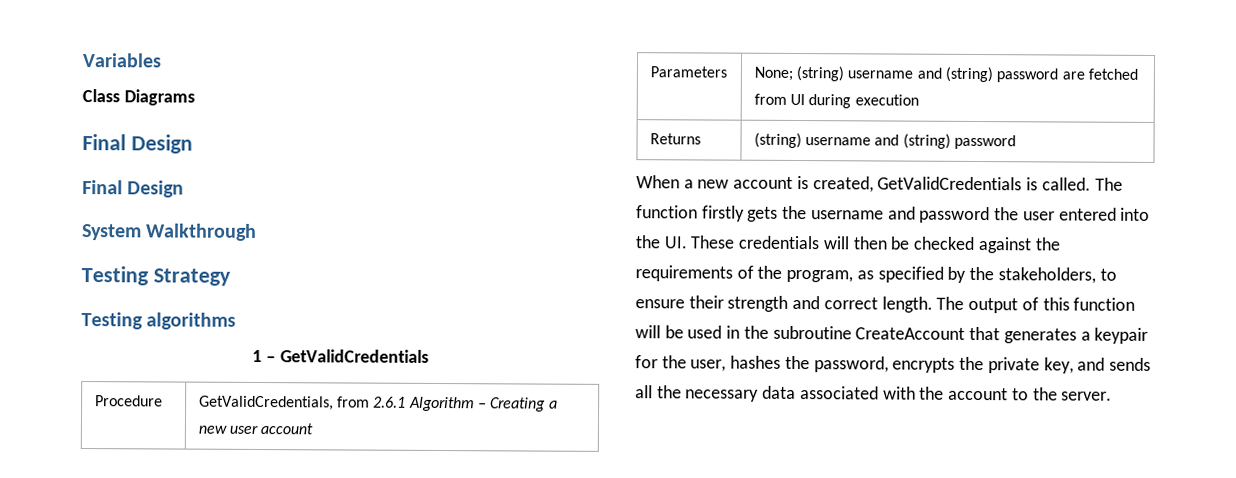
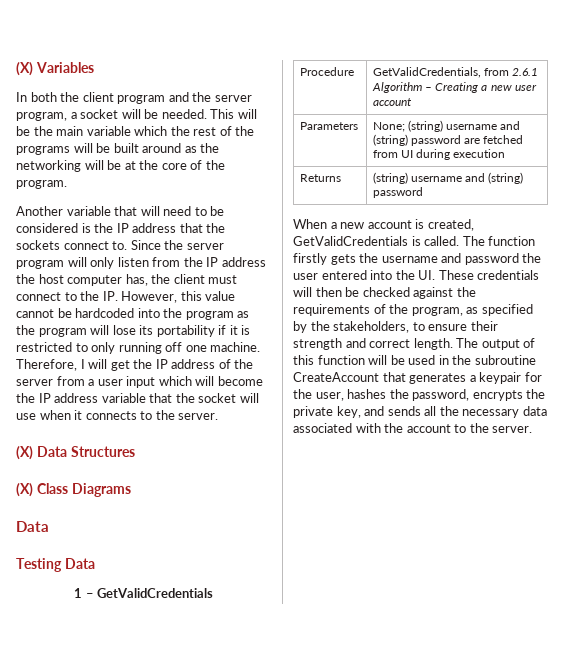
- Variables
+ (X) Variables
- Class Diagrams
- Final Design
- Final Design
- System Walkthrough
- Testing Strategy
- Testing algorithms
+ In both the client program and the server program, a socket will be needed. This will be the main variable which the rest of the programs will be built around as the networking will be at the core of the program.
+ Another variable that will need to be considered is the IP address that the sockets connect to. Since the server program will only listen from the IP address the host computer has, the client must connect to the IP. However, this value cannot be hardcoded into the program as the program will lose its portability if it is restricted to only running off one machine. Therefore, I will get the IP address of the server from a user input which will become the IP address variable that the socket will use when it connects to the server.
+ (X) Data Structures
+ (X) Class Diagrams
+ Data
+ Testing Data

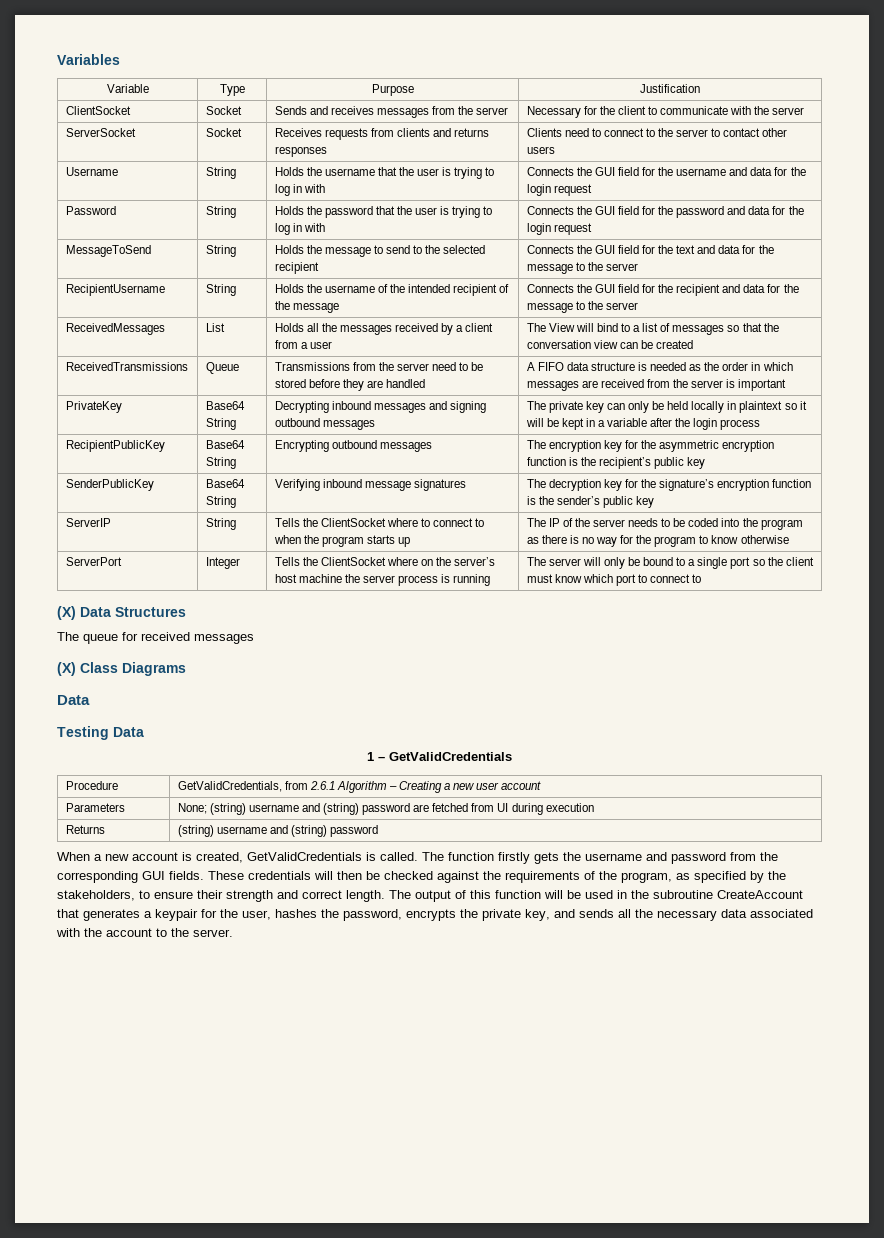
- (X) Variables
+ Variables
- In both the client program and the server program, a socket will be needed. This will be the main variable which the rest of the programs will be built around as the networking will be at the core of the program.
- Another variable that will need to be considered is the IP address that the sockets connect to. Since the server program will only listen from the IP address the host computer has, the client must connect to the IP. However, this value cannot be hardcoded into the program as the program will lose its portability if it is restricted to only running off one machine. Therefore, I will get the IP address of the server from a user input which will become the IP address variable that the socket will use when it connects to the server.
+ Variable | Type | Purpose | Justification
+ ClientSocket | Socket | Sends and receives messages from the server | Necessary for the client to communicate with the server
+ ServerSocket | Socket | Receives requests from clients and returns responses | Clients need to connect to the server to contact other users
+ Username | String | Holds the username that the user is trying to log in with | Connects the GUI field for the username and data for the login request
+ Password | String | Holds the password that the user is trying to log in with | Connects the GUI field for the password and data for the login request
+ MessageToSend | String | Holds the message to send to the selected recipient | Connects the GUI field for the text and data for the message to the server
+ RecipientUsername | String | Holds the username of the intended recipient of the message | Connects the GUI field for the recipient and data for the message to the server
+ ReceivedMessages | List | Holds all the messages received by a client from a user | The View will bind to a list of messages so that the conversation view can be created
+ ReceivedTransmissions | Queue | Transmissions from the server need to be stored before they are handled | A FIFO data structure is needed as the order in which messages are received from the server is important
+ PrivateKey | Base64 String | Decrypting inbound messages and signing outbound messages | The private key can only be held locally in plaintext so it will be kept in a variable after the login process
+ RecipientPublicKey | Base64 String | Encrypting outbound messages | The encryption key for the asymmetric encryption function is the recipient’s public key
+ SenderPublicKey | Base64 String | Verifying inbound message signatures | The decryption key for the signature’s encryption function is the sender’s public key
+ ServerIP | String | Tells the ClientSocket where to connect to when the program starts up | The IP of the server needs to be coded into the program as there is no way for the program to know otherwise
+ ServerPort | Integer | Tells the ClientSocket where on the server’s host machine the server process is running | The server will only be bound to a single port so the client must know which port to connect to
  (X) Data Structures
+ The queue for received messages
- The function firstly gets the username and password the user entered into the UI. These credentials will then be checked against the requirements of the program, as specified by the stakeholders, to ensure their strength and correct length.
+ The function firstly gets the username and password from the corresponding GUI fields. These credentials will then be checked against the requirements of the program, as specified by the stakeholders, to ensure their strength and correct length.

